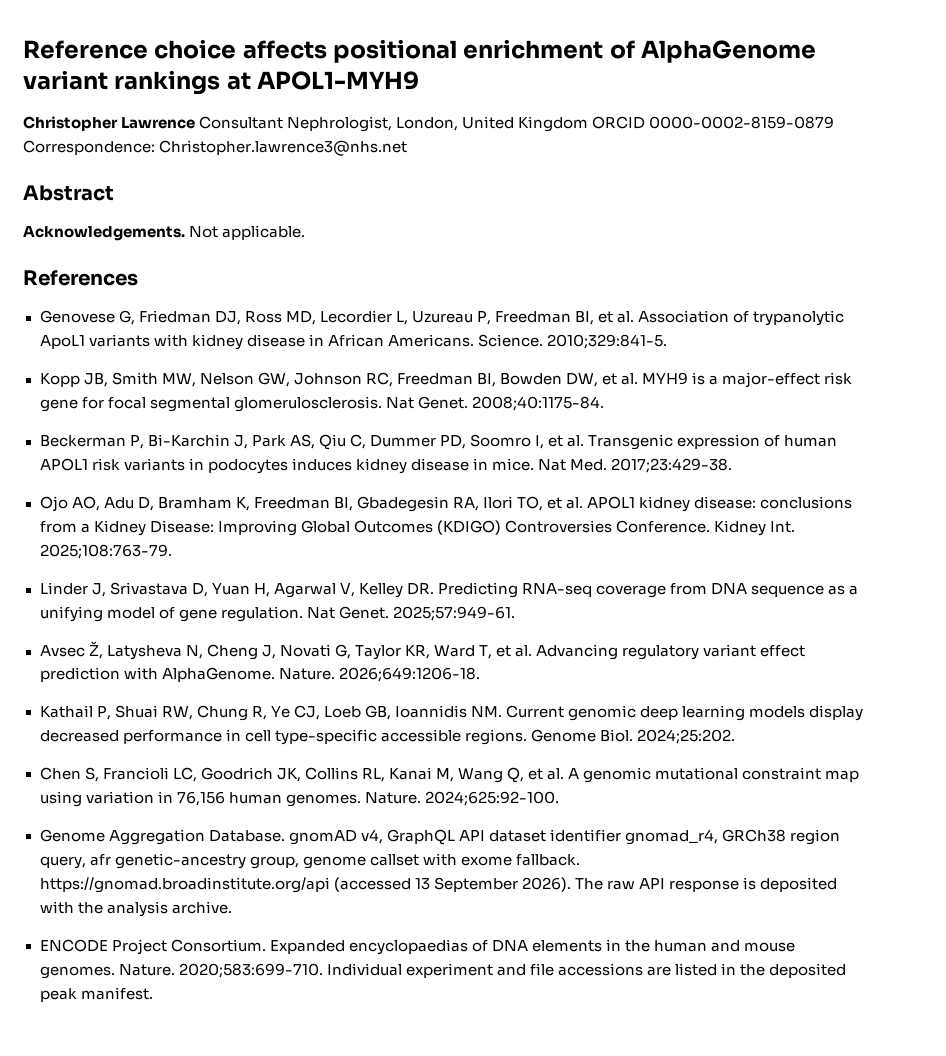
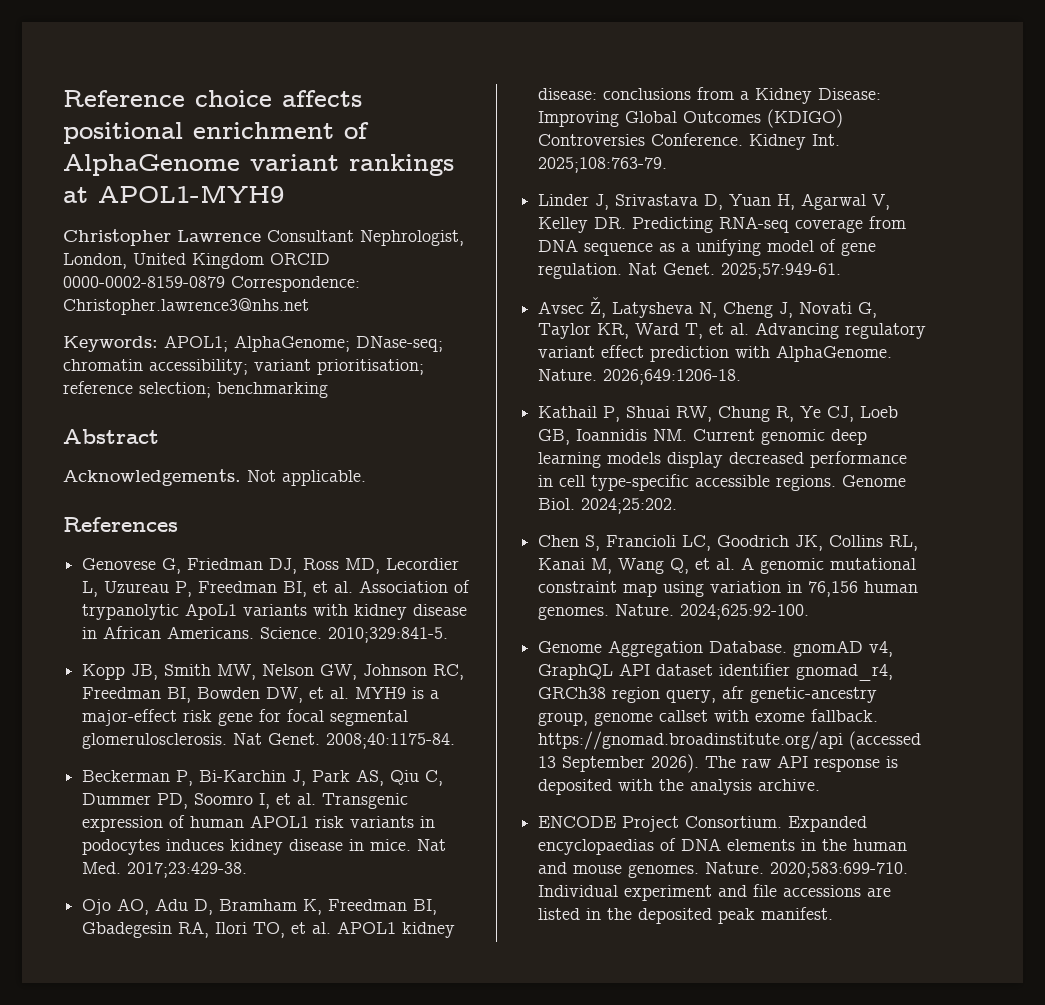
+ Keywords: APOL1; AlphaGenome; DNase-seq; chromatin accessibility; variant prioritisation; reference selection; benchmarking

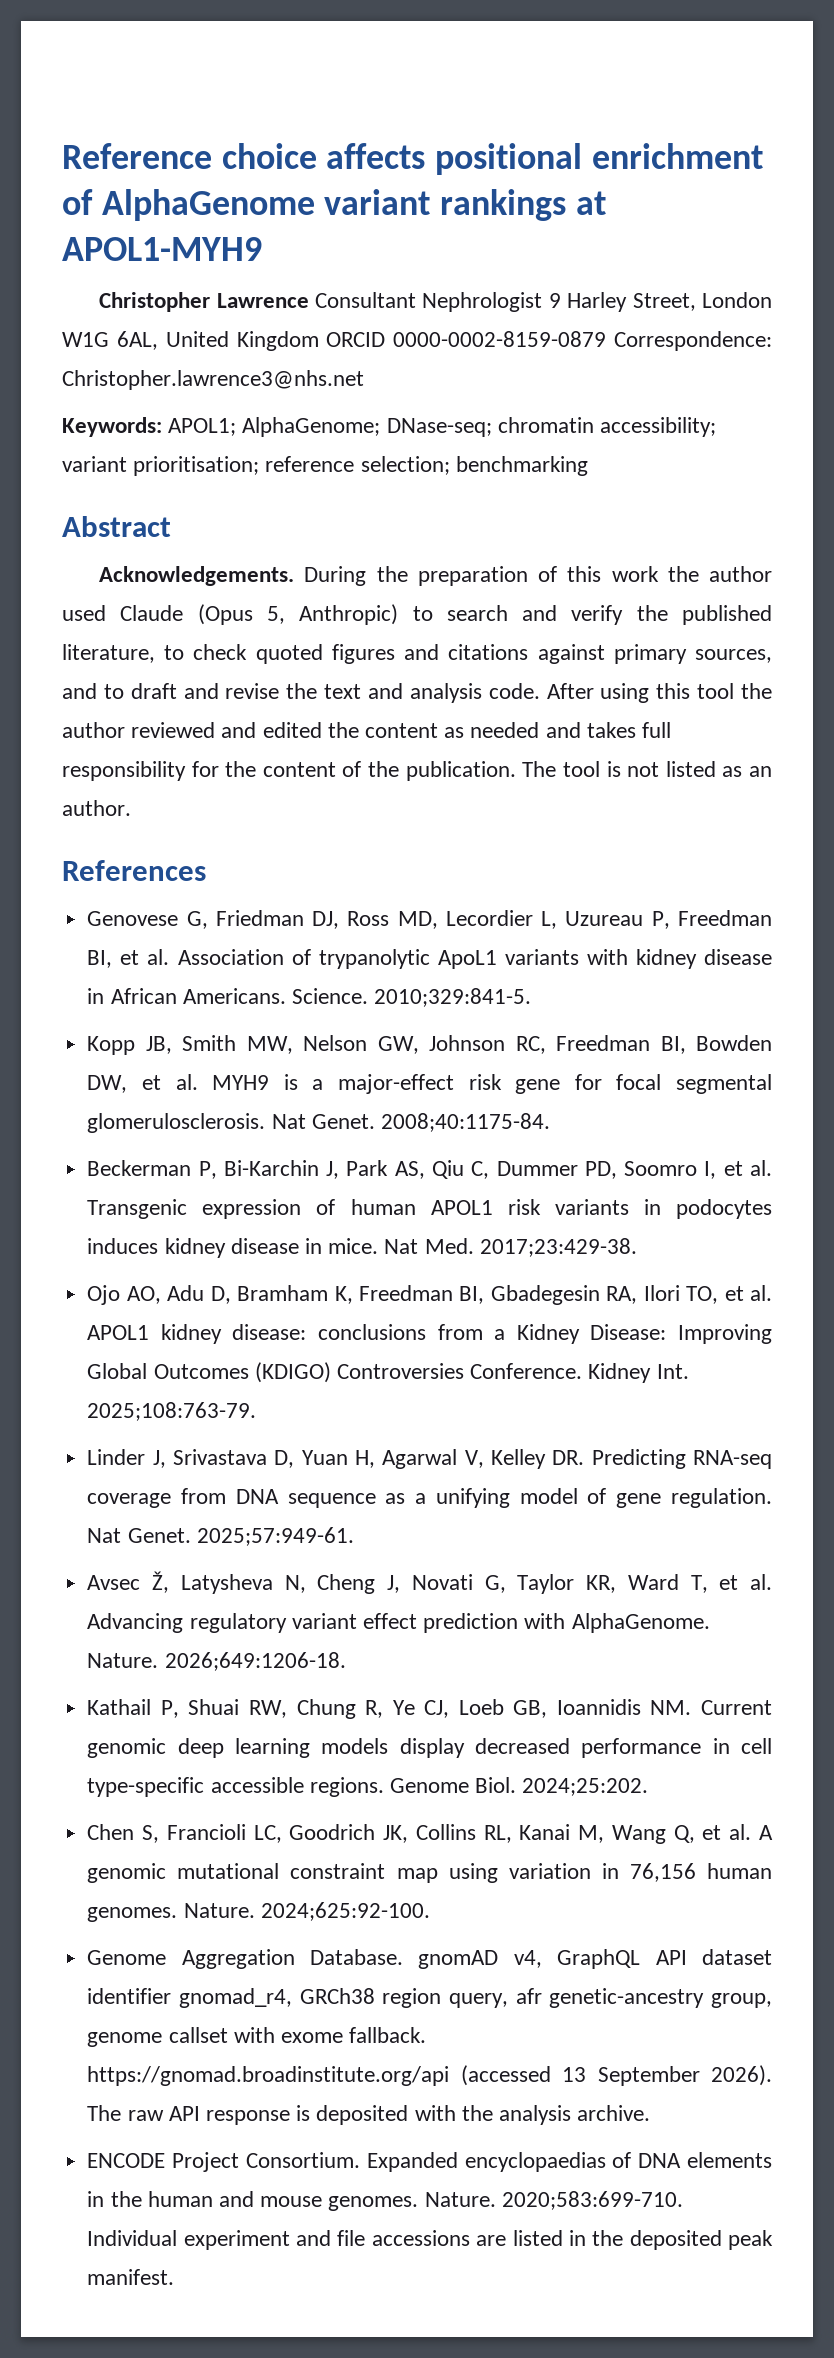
- Christopher Lawrence Consultant Nephrologist, London, United Kingdom ORCID 0000-0002-8159-0879 Correspondence: Christopher.lawrence3@nhs.net
+ Christopher Lawrence Consultant Nephrologist 9 Harley Street, London W1G 6AL, United Kingdom ORCID 0000-0002-8159-0879 Correspondence: Christopher.lawrence3@nhs.net
- Not applicable.
+ During the preparation of this work the author used Claude (Opus 5, Anthropic) to search and verify the published literature, to check quoted figures and citations against primary sources, and to draft and revise the text and analysis code. After using this tool the author reviewed and edited the content as needed and takes full responsibility for the content of the publication. The tool is not listed as an author.

